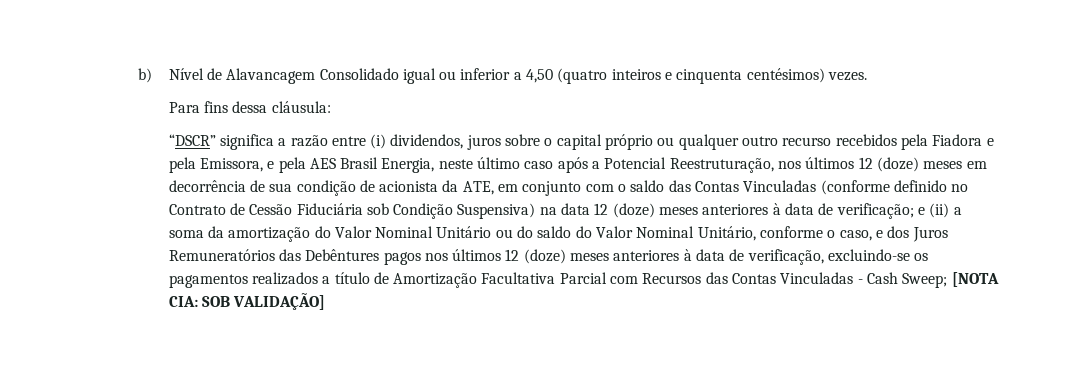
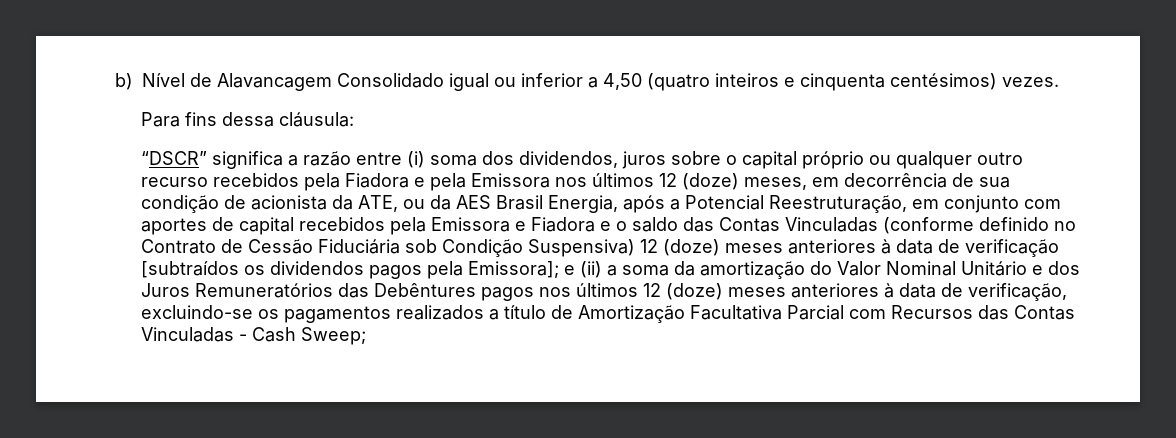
- “DSCR” significa a razão entre (i) dividendos, juros sobre o capital próprio ou qualquer outro recurso recebidos pela Fiadora e pela Emissora, e pela AES Brasil Energia, neste último caso após a Potencial Reestruturação, nos últimos 12 (doze) meses em decorrência de sua condição de acionista da ATE, em conjunto com o saldo das Contas Vinculadas (conforme definido no Contrato de Cessão Fiduciária sob Condição Suspensiva) na data 12 (doze) meses anteriores à data de verificação;
+ “DSCR” significa a razão entre (i) soma dos dividendos, juros sobre o capital próprio ou qualquer outro recurso recebidos pela Fiadora e pela Emissora nos últimos 12 (doze) meses, em decorrência de sua condição de acionista da ATE, ou da AES Brasil Energia, após a Potencial Reestruturação, em conjunto com aportes de capital recebidos pela Emissora e Fiadora e o saldo das Contas Vinculadas (conforme definido no Contrato de Cessão Fiduciária sob Condição Suspensiva) 12 (doze) meses anteriores à data de verificação [subtraídos os dividendos pagos pela Emissora];
- e (ii) a soma da amortização do Valor Nominal Unitário ou do saldo do Valor Nominal Unitário, conforme o caso, e dos Juros Remuneratórios das Debêntures pagos nos últimos 12 (doze) meses anteriores à data de verificação, excluindo-se os pagamentos realizados a título de Amortização Facultativa Parcial com Recursos das Contas Vinculadas - Cash Sweep; [NOTA CIA: SOB VALIDAÇÃO]
+ e (ii) a soma da amortização do Valor Nominal Unitário e dos Juros Remuneratórios das Debêntures pagos nos últimos 12 (doze) meses anteriores à data de verificação, excluindo-se os pagamentos realizados a título de Amortização Facultativa Parcial com Recursos das Contas Vinculadas - Cash Sweep;

